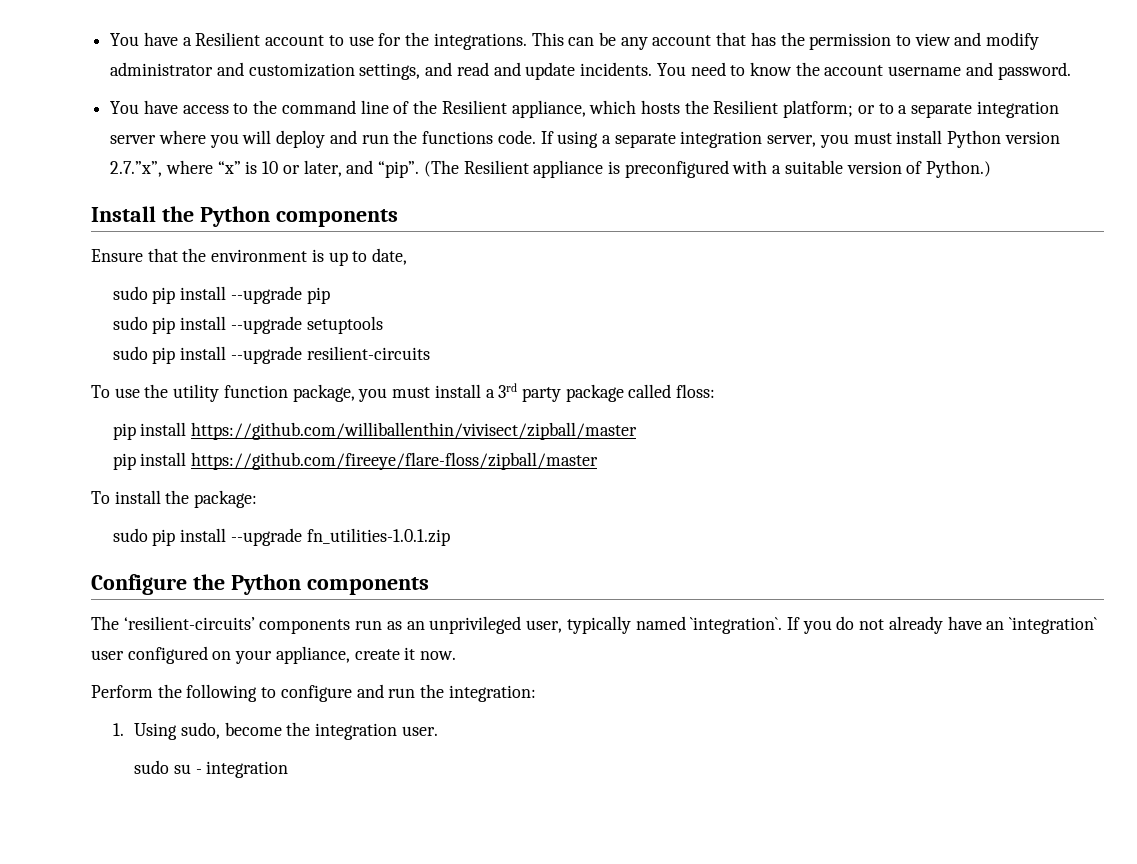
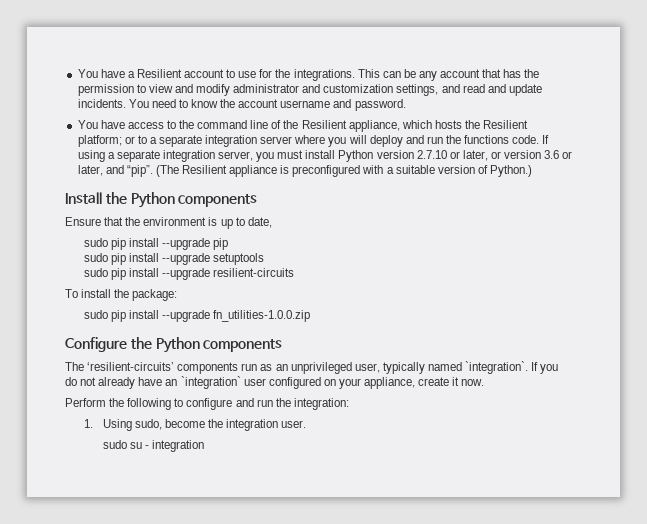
- If using a separate integration server, you must install Python version 2.7.”x”, where “x” is 10 or later, and “pip”.
+ If using a separate integration server, you must install Python version 2.7.10 or later, or version 3.6 or later, and “pip”.
- To use the utility function package, you must install a 3rd party package called floss:
- pip install https://github.com/williballenthin/vivisect/zipball/master
- pip install https://github.com/fireeye/flare-floss/zipball/master
- sudo pip install --upgrade fn_utilities-1.0.1.zip
+ sudo pip install --upgrade fn_utilities-1.0.0.zip

